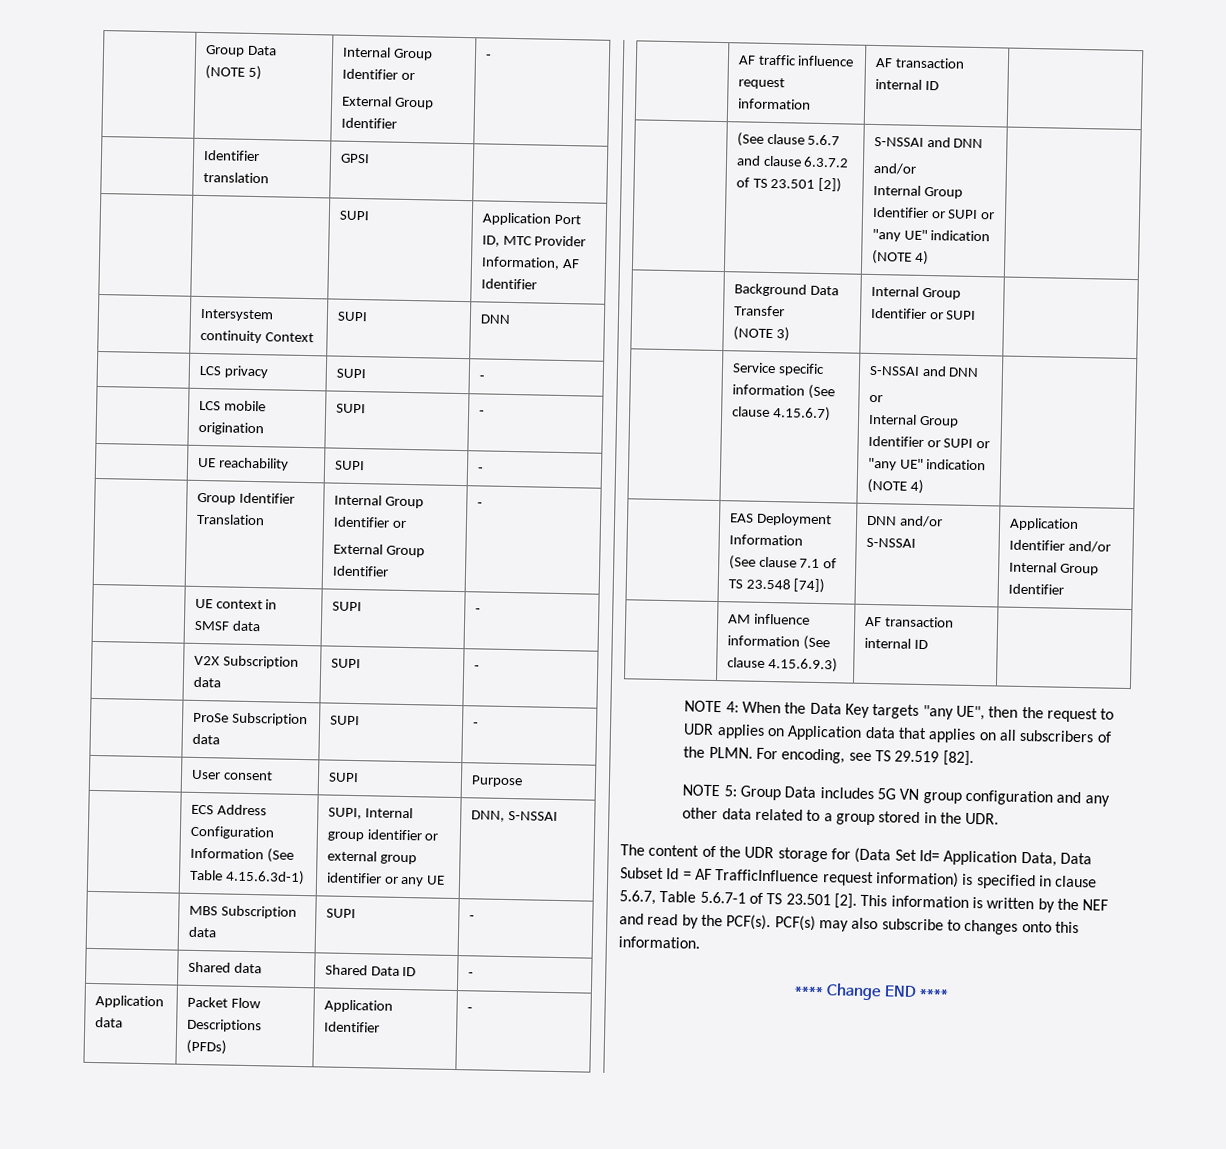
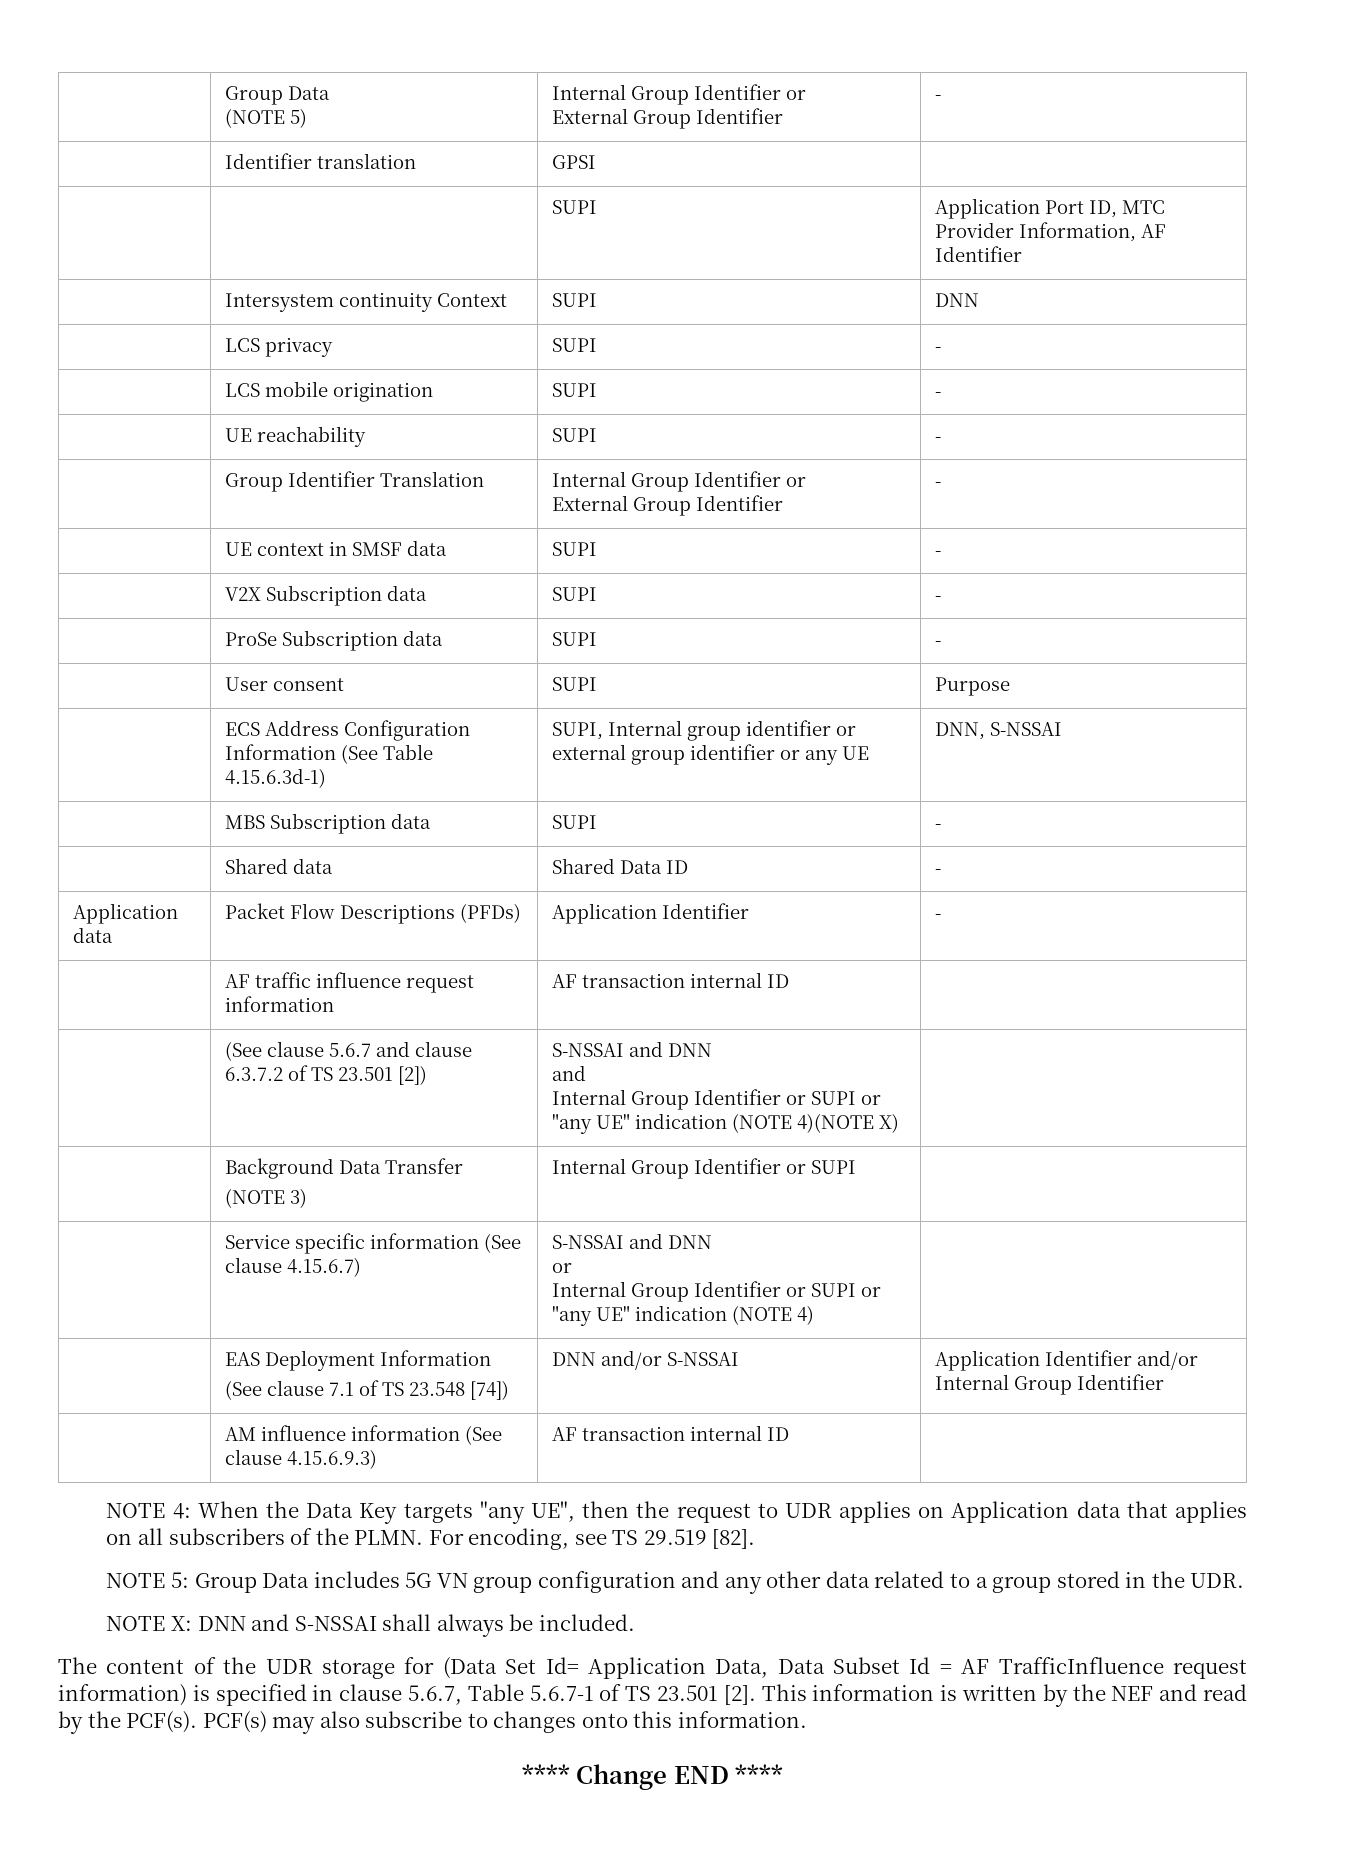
  | (See clause 5.6.7 and clause 6.3.7.2 of TS 23.501 [2]) | S-NSSAI and DNN
- and/or
- Internal Group Identifier or SUPI or "any UE" indication (NOTE 4) |
+ and
+ Internal Group Identifier or SUPI or "any UE" indication (NOTE 4)(NOTE X) |
+ NOTE X: DNN and S-NSSAI shall always be included.

